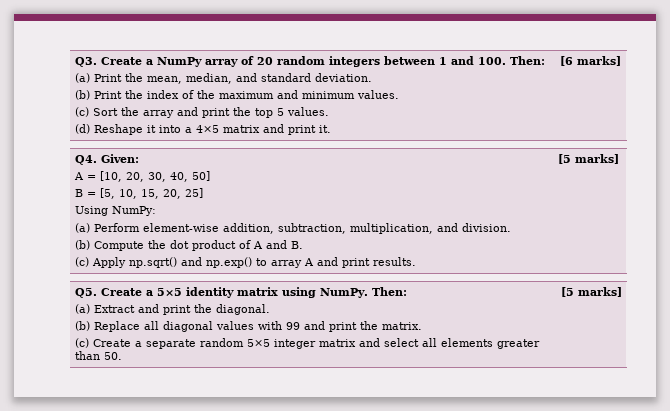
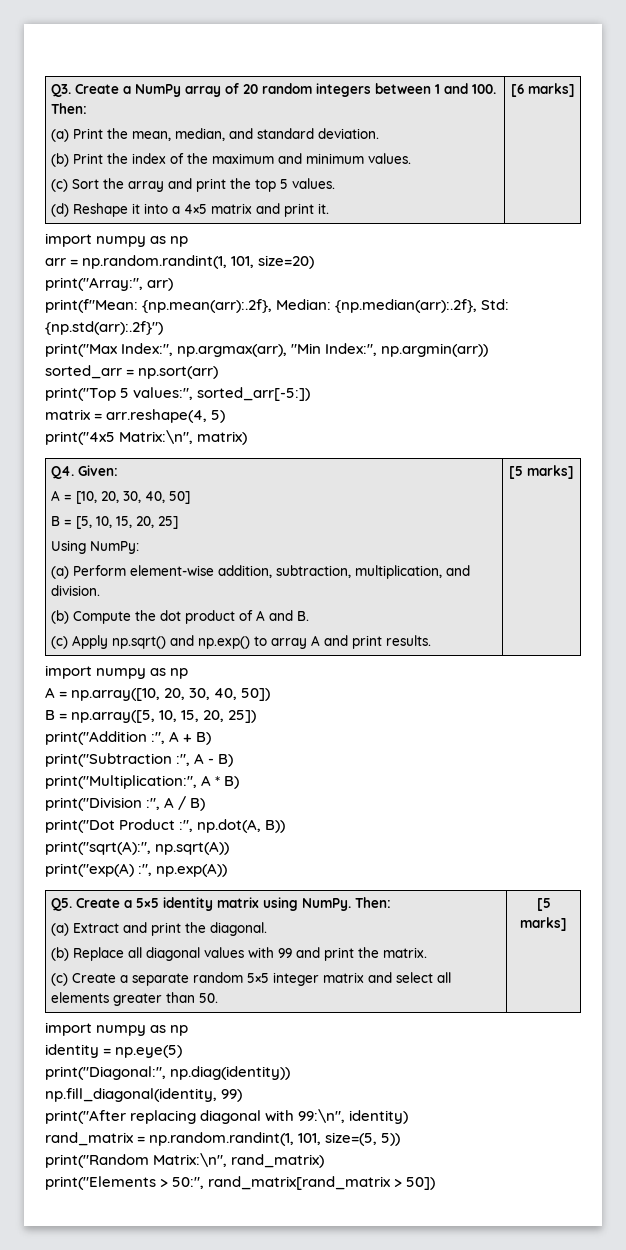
  [6 marks]
+ import numpy as np
+ arr = np.random.randint(1, 101, size=20)
+ print("Array:", arr)
+ print(f"Mean: {np.mean(arr):.2f}, Median: {np.median(arr):.2f}, Std: {np.std(arr):.2f}")
+ print("Max Index:", np.argmax(arr), "Min Index:", np.argmin(arr))
+ sorted_arr = np.sort(arr)
+ print("Top 5 values:", sorted_arr[-5:])
+ matrix = arr.reshape(4, 5)
+ print("4x5 Matrix:\n", matrix)
  (c) Apply np.sqrt() and np.exp() to array A and print results. | [5 marks]
+ import numpy as np
+ A = np.array([10, 20, 30, 40, 50])
+ B = np.array([5, 10, 15, 20, 25])
+ print("Addition :", A + B)
+ print("Subtraction :", A - B)
+ print("Multiplication:", A * B)
+ print("Division :", A / B)
+ print("Dot Product :", np.dot(A, B))
+ print("sqrt(A):", np.sqrt(A))
+ print("exp(A) :", np.exp(A))
  (c) Create a separate random 5×5 integer matrix and select all elements greater than 50. | [5 marks]
+ import numpy as np
+ identity = np.eye(5)
+ print("Diagonal:", np.diag(identity))
+ np.fill_diagonal(identity, 99)
+ print("After replacing diagonal with 99:\n", identity)
+ rand_matrix = np.random.randint(1, 101, size=(5, 5))
+ print("Random Matrix:\n", rand_matrix)
+ print("Elements > 50:", rand_matrix[rand_matrix > 50])

